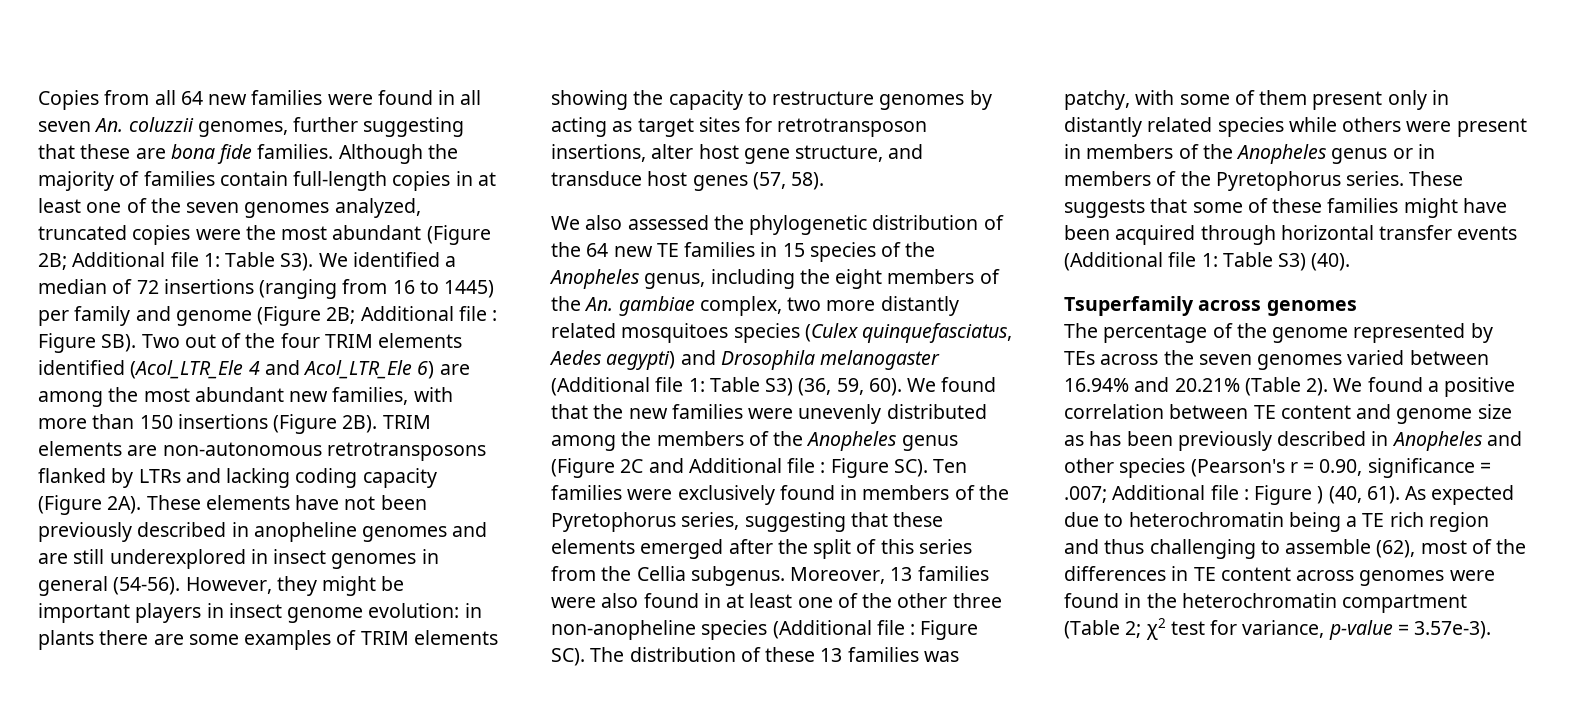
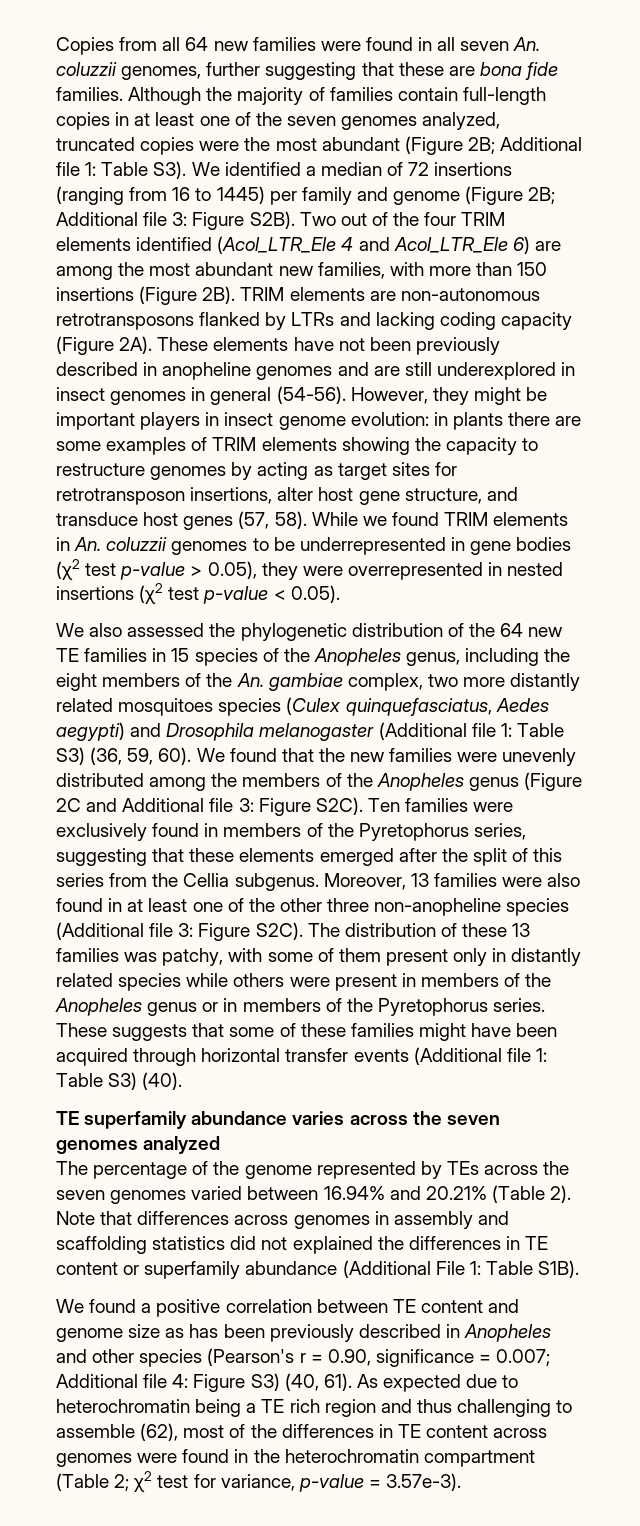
- Additional file : Figure SB). Two out of the four TRIM elements identified (Acol_LTR_Ele 4 and Acol_LTR_Ele 6) are among the most abundant new families, with more than 150 insertions (Figure 2B).
+ Additional file 3: Figure S2B). Two out of the four TRIM elements identified (Acol_LTR_Ele 4 and Acol_LTR_Ele 6) are among the most abundant new families, with more than 150 insertions (Figure 2B).
+ While we found TRIM elements in An. coluzzii genomes to be underrepresented in gene bodies (χ2 test p-value > 0.05), they were overrepresented in nested insertions (χ2 test p-value < 0.05).
- We found that the new families were unevenly distributed among the members of the Anopheles genus (Figure 2C and Additional file : Figure SC). Ten families were exclusively found in members of the Pyretophorus series, suggesting that these elements emerged after the split of this series from the Cellia subgenus.
+ We found that the new families were unevenly distributed among the members of the Anopheles genus (Figure 2C and Additional file 3: Figure S2C). Ten families were exclusively found in members of the Pyretophorus series, suggesting that these elements emerged after the split of this series from the Cellia subgenus.
- Moreover, 13 families were also found in at least one of the other three non-anopheline species (Additional file : Figure SC). The distribution of these 13 families was patchy, with some of them present only in distantly related species while others were present in members of the Anopheles genus or in members of the Pyretophorus series.
+ Moreover, 13 families were also found in at least one of the other three non-anopheline species (Additional file 3: Figure S2C). The distribution of these 13 families was patchy, with some of them present only in distantly related species while others were present in members of the Anopheles genus or in members of the Pyretophorus series.
- Tsuperfamily across genomes
+ TE superfamily abundance varies across the seven genomes analyzed
- The percentage of the genome represented by TEs across the seven genomes varied between 16.94% and 20.21% (Table 2). We found a positive correlation between TE content and genome size as has been previously described in Anopheles and other species (Pearson's r = 0.90, significance = .007; Additional file : Figure ) (40, 61).
+ The percentage of the genome represented by TEs across the seven genomes varied between 16.94% and 20.21% (Table 2). Note that differences across genomes in assembly and scaffolding statistics did not explained the differences in TE content or superfamily abundance (Additional File 1: Table S1B).
+ We found a positive correlation between TE content and genome size as has been previously described in Anopheles and other species (Pearson's r = 0.90, significance = 0.007; Additional file 4: Figure S3) (40, 61).

